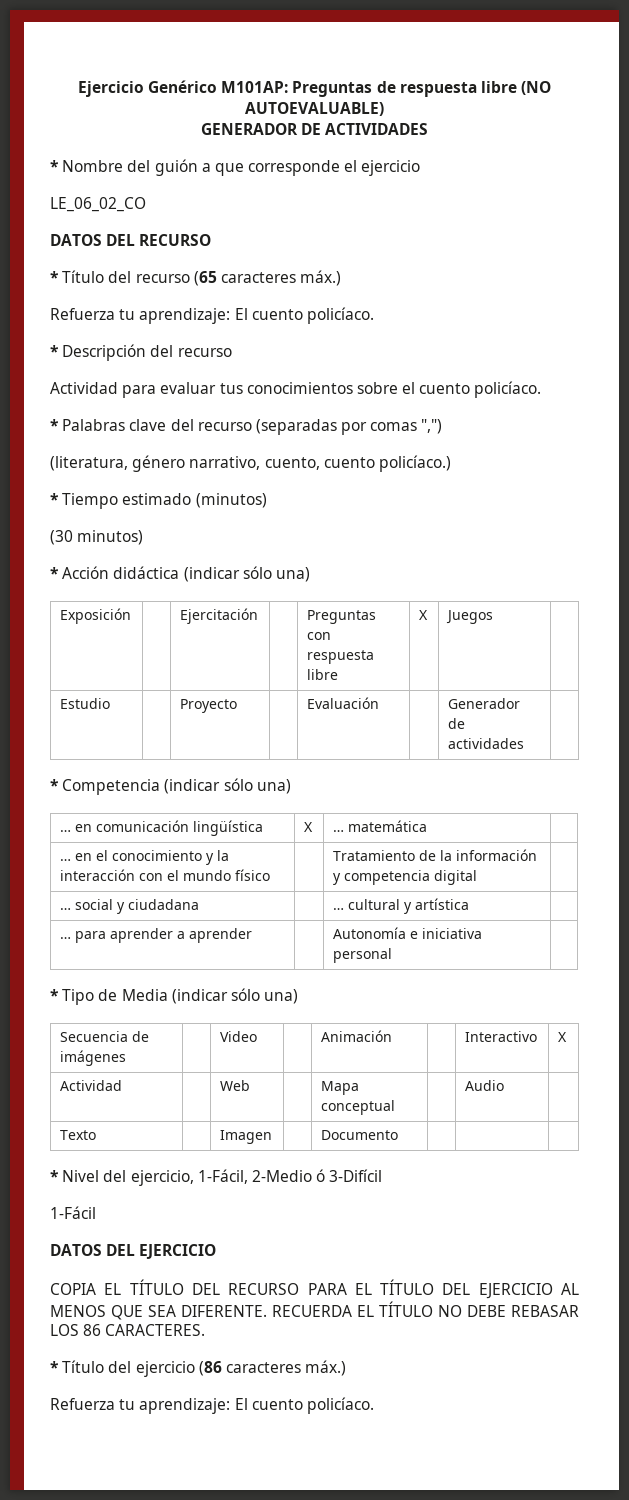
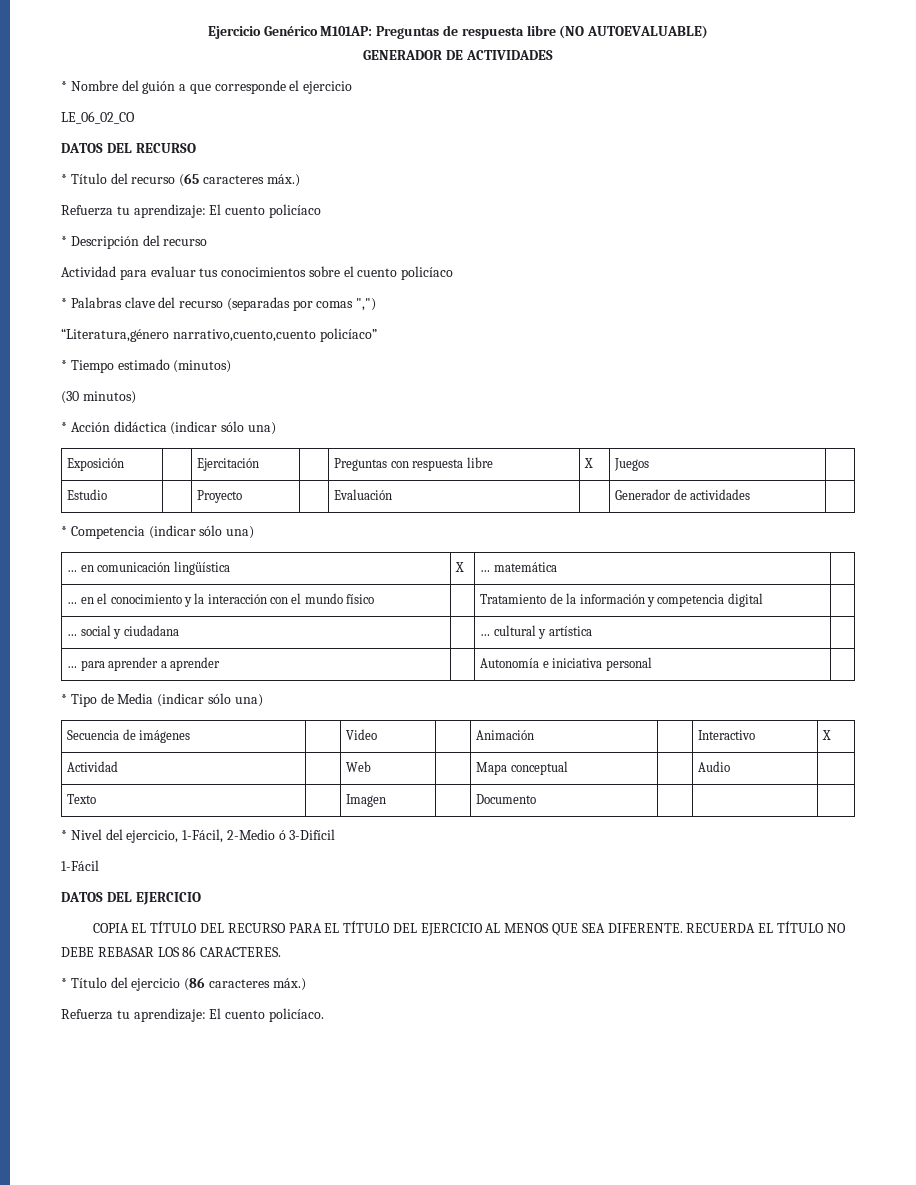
  * Título del recurso (65 caracteres máx.)
- Refuerza tu aprendizaje: El cuento policíaco.
+ Refuerza tu aprendizaje: El cuento policíaco
- Actividad para evaluar tus conocimientos sobre el cuento policíaco.
+ Actividad para evaluar tus conocimientos sobre el cuento policíaco
- (literatura, género narrativo, cuento, cuento policíaco.)
+ “Literatura,género narrativo,cuento,cuento policíaco”

